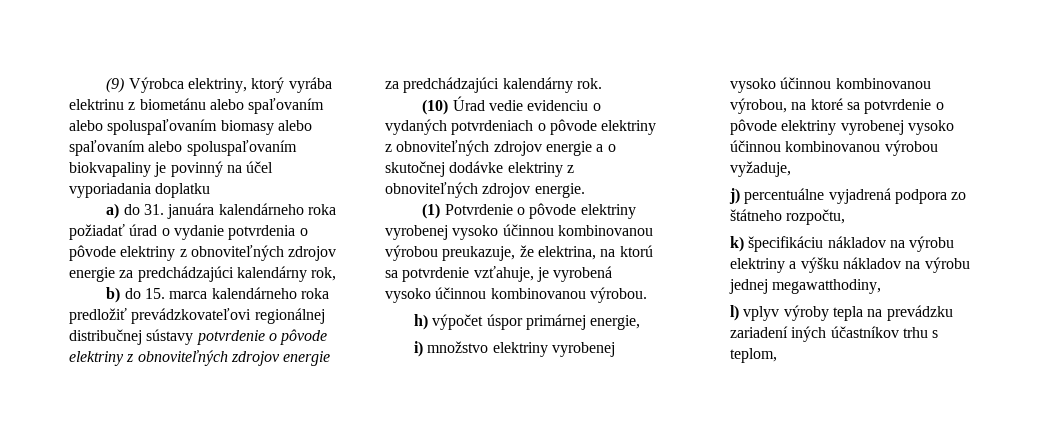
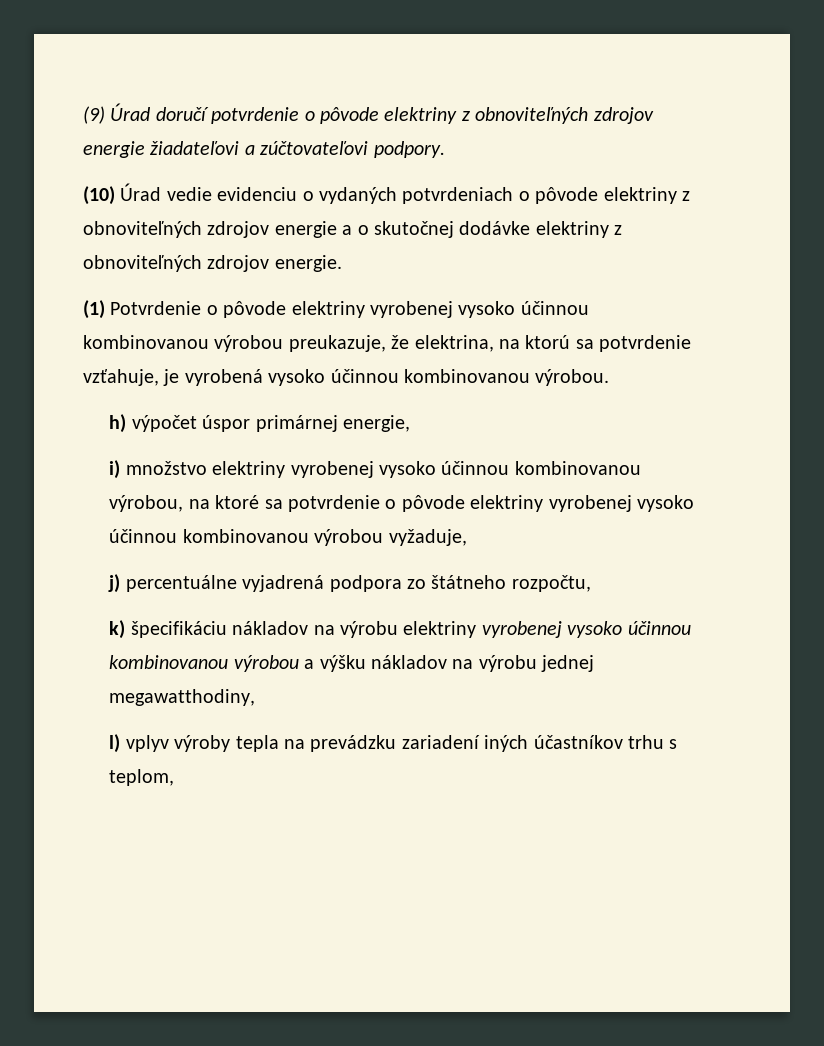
- (9) Výrobca elektriny, ktorý vyrába elektrinu z biometánu alebo spaľovaním alebo spoluspaľovaním biomasy alebo spaľovaním alebo spoluspaľovaním biokvapaliny je povinný na účel vyporiadania doplatku
- a) do 31. januára kalendárneho roka požiadať úrad o vydanie potvrdenia o pôvode elektriny z obnoviteľných zdrojov energie za predchádzajúci kalendárny rok,
- b) do 15. marca kalendárneho roka predložiť prevádzkovateľovi regionálnej distribučnej sústavy potvrdenie o pôvode elektriny z obnoviteľných zdrojov energie za predchádzajúci kalendárny rok.
+ (9) Úrad doručí potvrdenie o pôvode elektriny z obnoviteľných zdrojov energie žiadateľovi a zúčtovateľovi podpory.
- k) špecifikáciu nákladov na výrobu elektriny a výšku nákladov na výrobu jednej megawatthodiny,
+ k) špecifikáciu nákladov na výrobu elektriny vyrobenej vysoko účinnou kombinovanou výrobou a výšku nákladov na výrobu jednej megawatthodiny,

